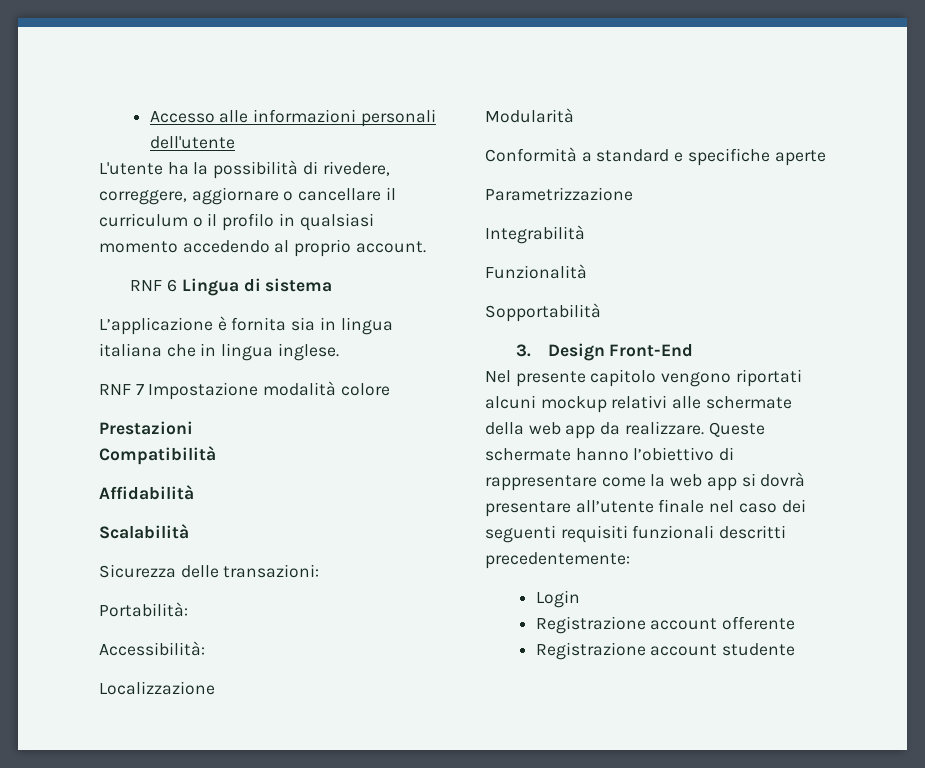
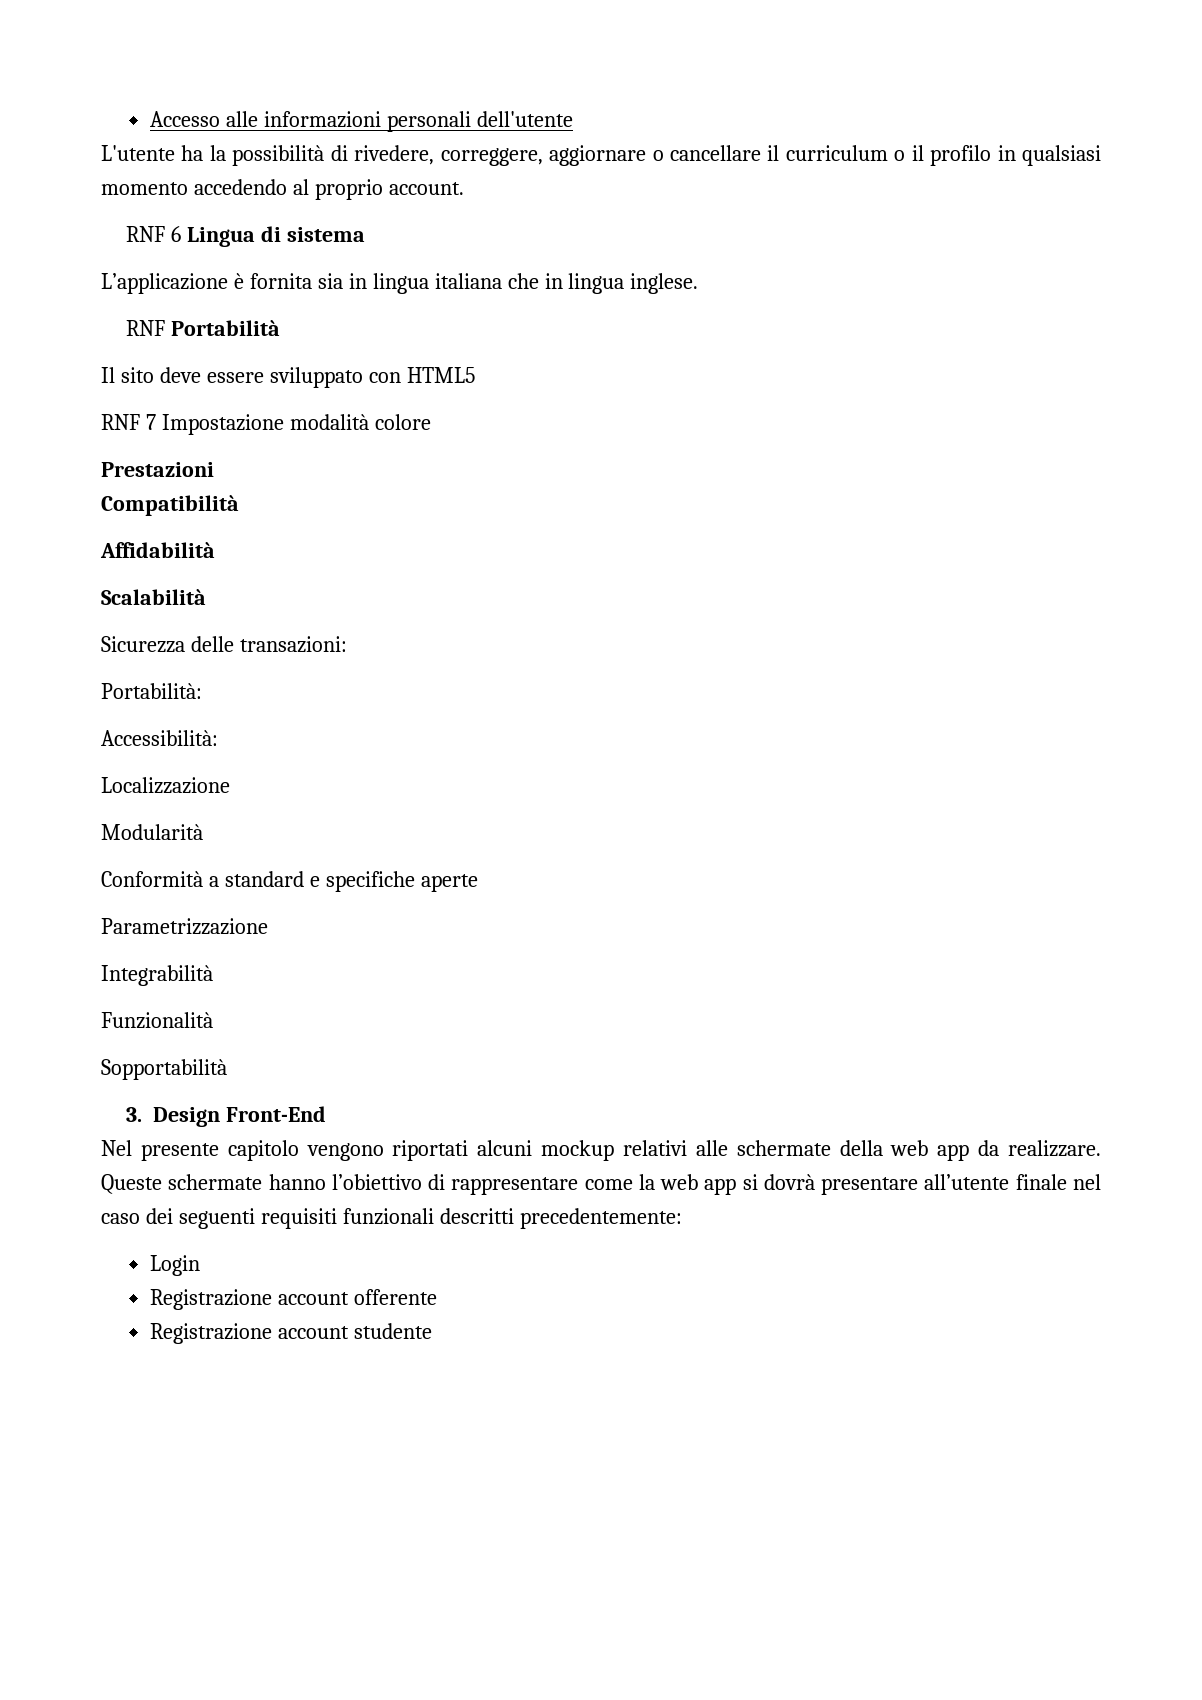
+ RNF Portabilità
+ Il sito deve essere sviluppato con HTML5

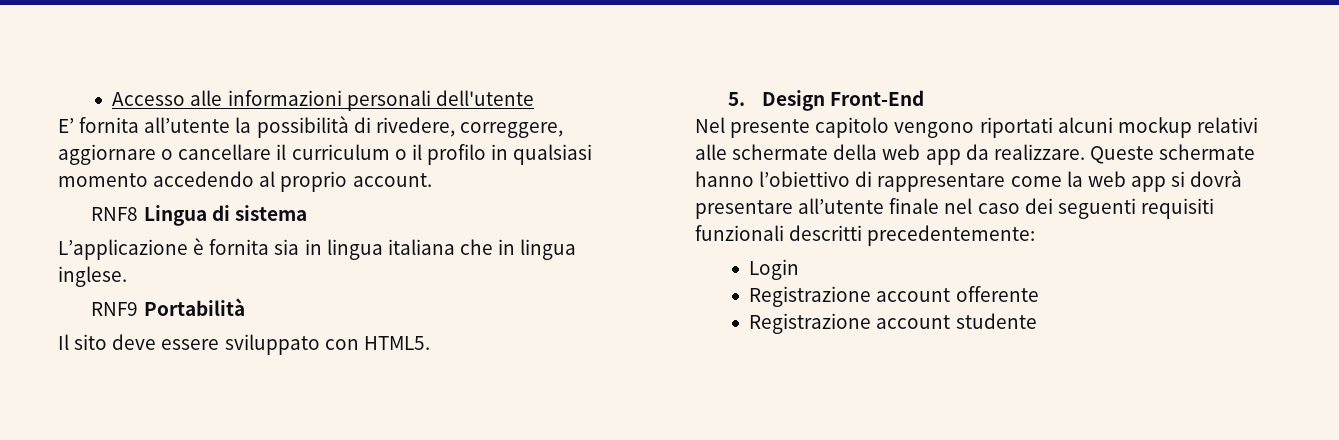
- L'utente ha la possibilità di rivedere, correggere, aggiornare o cancellare il curriculum o il profilo in qualsiasi momento accedendo al proprio account.
+ E’ fornita all’utente la possibilità di rivedere, correggere, aggiornare o cancellare il curriculum o il profilo in qualsiasi momento accedendo al proprio account.
- RNF 6 Lingua di sistema
+ RNF8 Lingua di sistema
- RNF Portabilità
+ RNF9 Portabilità
- Il sito deve essere sviluppato con HTML5
- RNF 7 Impostazione modalità colore
- Prestazioni
- Compatibilità
- Affidabilità
- Scalabilità
- Sicurezza delle transazioni:
- Portabilità:
- Accessibilità:
- Localizzazione
- Modularità
- Conformità a standard e specifiche aperte
- Parametrizzazione
- Integrabilità
- Funzionalità
- Sopportabilità
- 3. Design Front-End
+ Il sito deve essere sviluppato con HTML5.
+ 5. Design Front-End

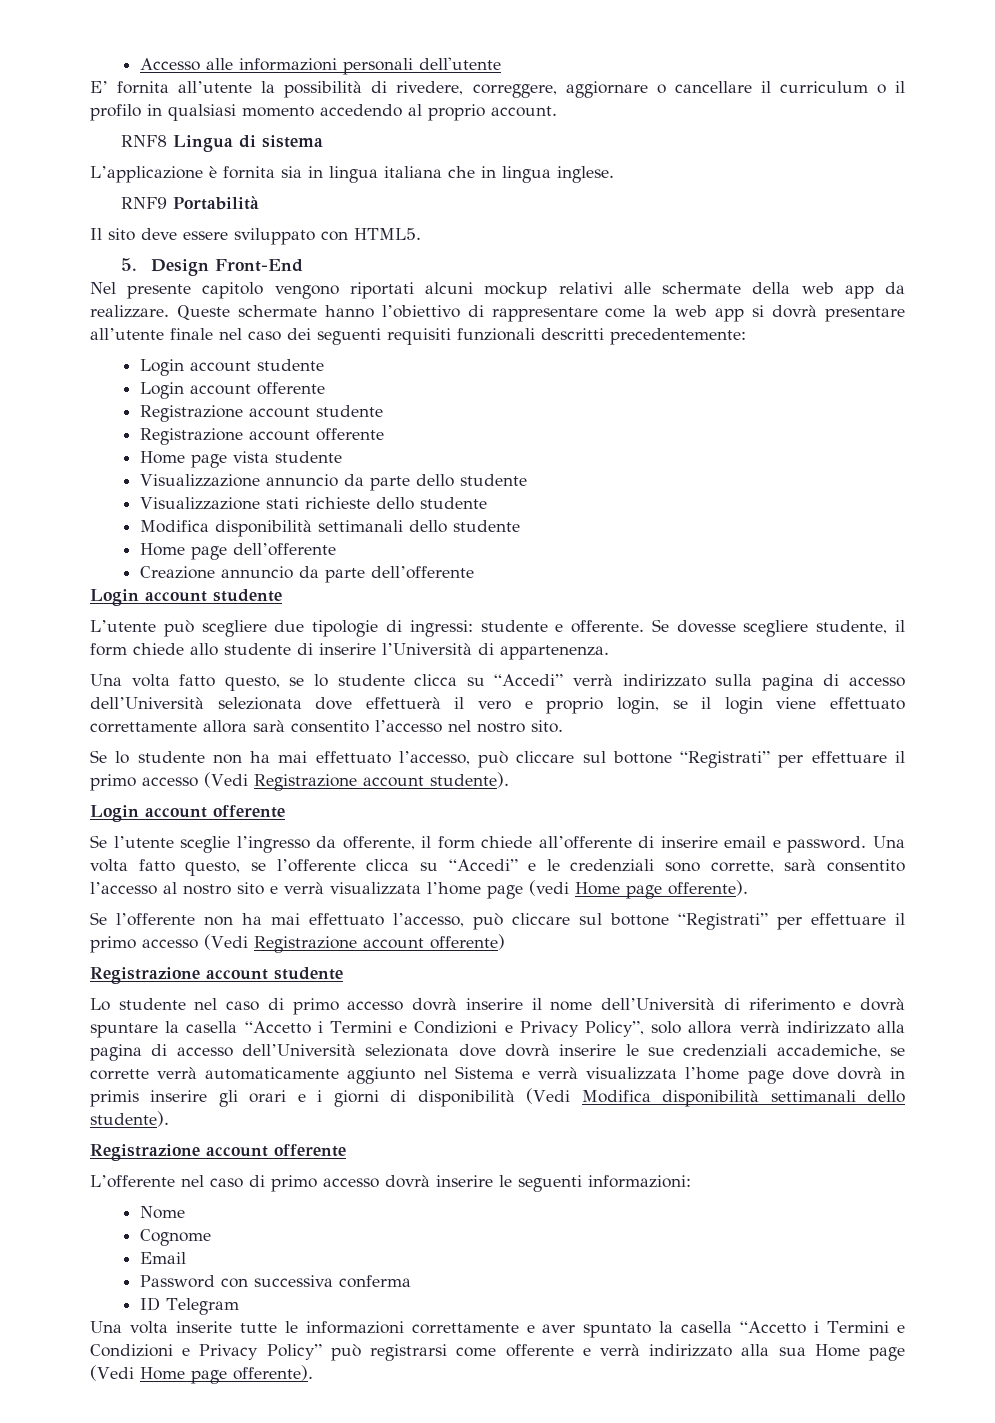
  Queste schermate hanno l’obiettivo di rappresentare come la web app si dovrà presentare all’utente finale nel caso dei seguenti requisiti funzionali descritti precedentemente:
- Login
+ Login account studente
+ Login account offerente
+ Registrazione account studente
  Registrazione account offerente
+ Home page vista studente
+ Visualizzazione annuncio da parte dello studente
+ Visualizzazione stati richieste dello studente
+ Modifica disponibilità settimanali dello studente
+ Home page dell’offerente
+ Creazione annuncio da parte dell’offerente
+ Login account studente
+ L’utente può scegliere due tipologie di ingressi: studente e offerente. Se dovesse scegliere studente, il form chiede allo studente di inserire l’Università di appartenenza.
+ Una volta fatto questo, se lo studente clicca su “Accedi” verrà indirizzato sulla pagina di accesso dell’Università selezionata dove effettuerà il vero e proprio login, se il login viene effettuato correttamente allora sarà consentito l’accesso nel nostro sito.
+ Se lo studente non ha mai effettuato l’accesso, può cliccare sul bottone “Registrati” per effettuare il primo accesso (Vedi Registrazione account studente).
+ Login account offerente
+ Se l’utente sceglie l’ingresso da offerente, il form chiede all’offerente di inserire email e password. Una volta fatto questo, se l’offerente clicca su “Accedi” e le credenziali sono corrette, sarà consentito l’accesso al nostro sito e verrà visualizzata l’home page (vedi Home page offerente).
+ Se l’offerente non ha mai effettuato l’accesso, può cliccare sul bottone “Registrati” per effettuare il primo accesso (Vedi Registrazione account offerente)
  Registrazione account studente
+ Lo studente nel caso di primo accesso dovrà inserire il nome dell’Università di riferimento e dovrà spuntare la casella “Accetto i Termini e Condizioni e Privacy Policy”, solo allora verrà indirizzato alla pagina di accesso dell’Università selezionata dove dovrà inserire le sue credenziali accademiche, se corrette verrà automaticamente aggiunto nel Sistema e verrà visualizzata l’home page dove dovrà in primis inserire gli orari e i giorni di disponibilità (Vedi Modifica disponibilità settimanali dello studente).
+ Registrazione account offerente
+ L’offerente nel caso di primo accesso dovrà inserire le seguenti informazioni:
+ Nome
+ Cognome
+ Email
+ Password con successiva conferma
+ ID Telegram
+ Una volta inserite tutte le informazioni correttamente e aver spuntato la casella “Accetto i Termini e Condizioni e Privacy Policy” può registrarsi come offerente e verrà indirizzato alla sua Home page (Vedi Home page offerente).

